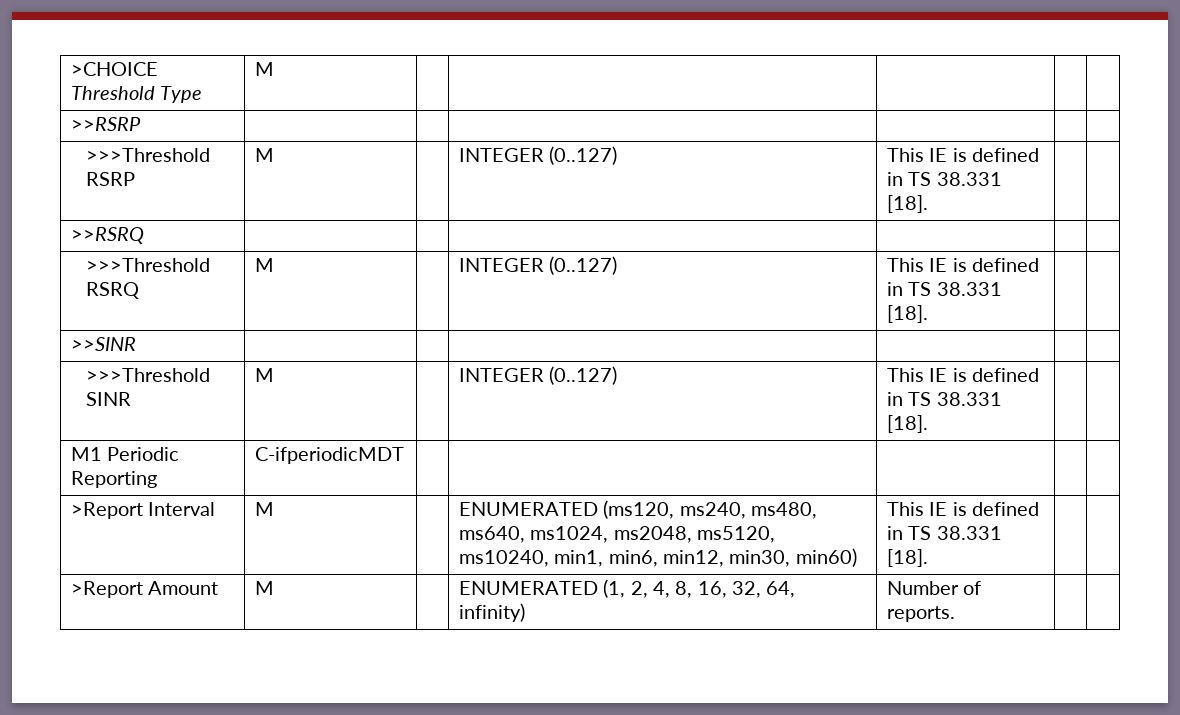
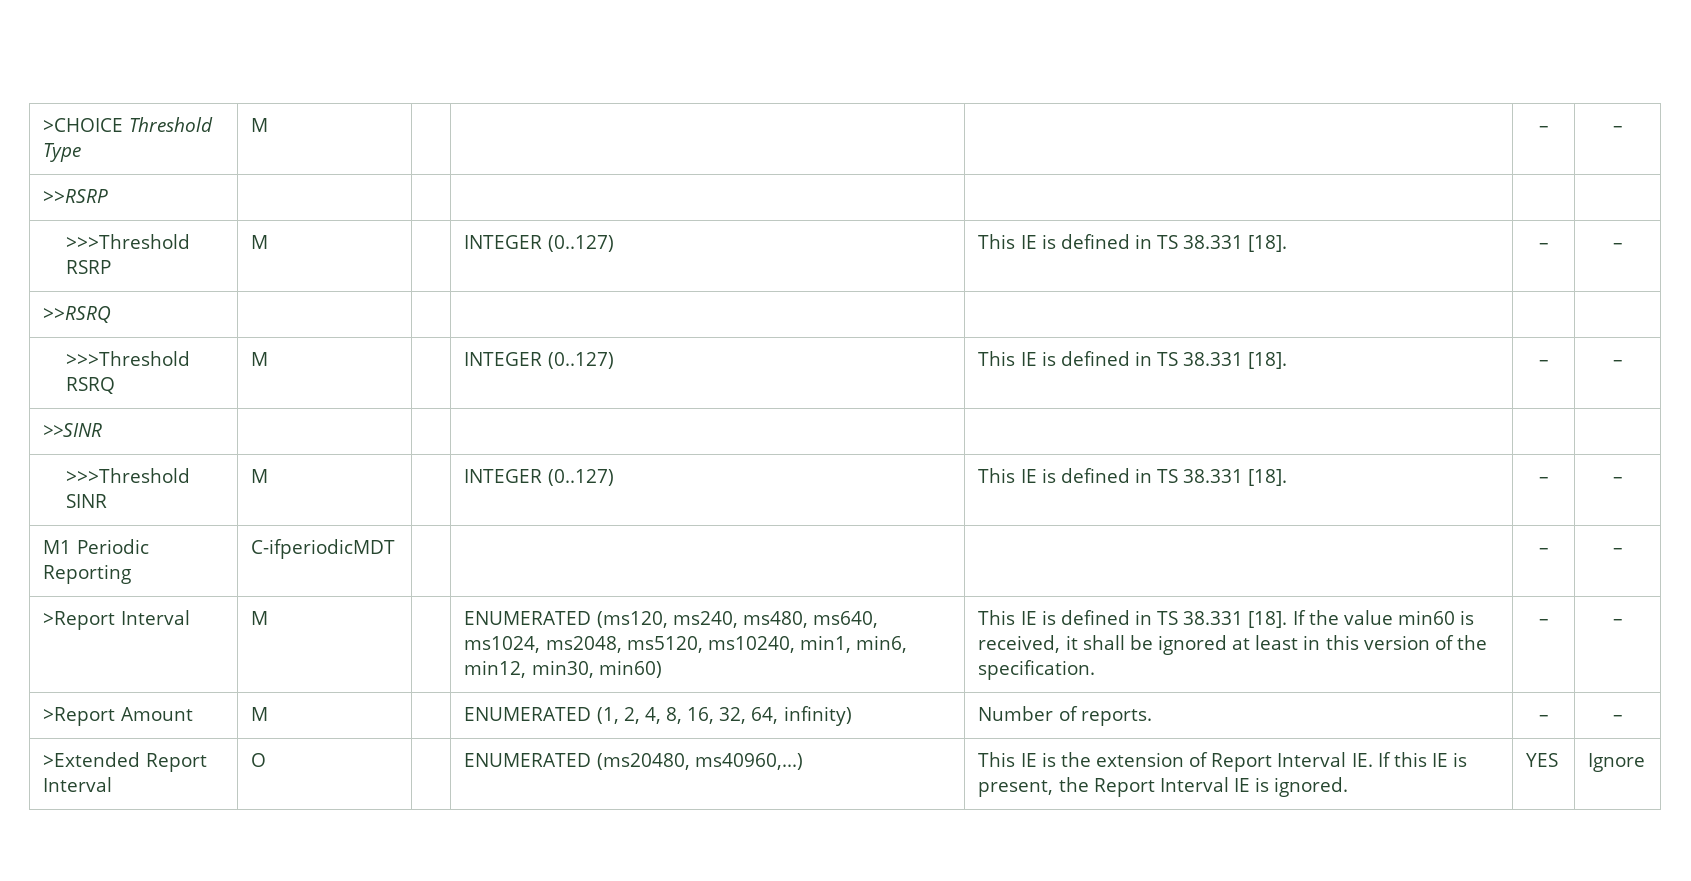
- >CHOICE Threshold Type | M | | | | |
+ >CHOICE Threshold Type | M | | | | – | –
- >>>Threshold RSRP | M | | INTEGER (0..127) | This IE is defined in TS 38.331 [18]. | |
+ >>>Threshold RSRP | M | | INTEGER (0..127) | This IE is defined in TS 38.331 [18]. | – | –
- >>>Threshold RSRQ | M | | INTEGER (0..127) | This IE is defined in TS 38.331 [18]. | |
+ >>>Threshold RSRQ | M | | INTEGER (0..127) | This IE is defined in TS 38.331 [18]. | – | –
- >>>Threshold SINR | M | | INTEGER (0..127) | This IE is defined in TS 38.331 [18]. | |
+ >>>Threshold SINR | M | | INTEGER (0..127) | This IE is defined in TS 38.331 [18]. | – | –
- M1 Periodic Reporting | C-ifperiodicMDT | | | | |
+ M1 Periodic Reporting | C-ifperiodicMDT | | | | – | –
+ If the value min60 is received, it shall be ignored at least in this version of the specification. | – | –
- >Report Amount | M | | ENUMERATED (1, 2, 4, 8, 16, 32, 64, infinity) | Number of reports. | |
+ >Report Amount | M | | ENUMERATED (1, 2, 4, 8, 16, 32, 64, infinity) | Number of reports. | – | –
+ >Extended Report Interval | O | | ENUMERATED (ms20480, ms40960,...) | This IE is the extension of Report Interval IE. If this IE is present, the Report Interval IE is ignored. | YES | Ignore

